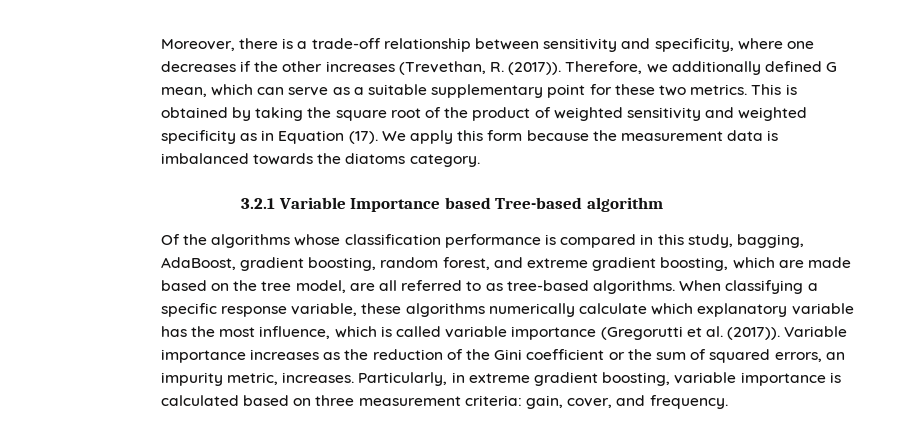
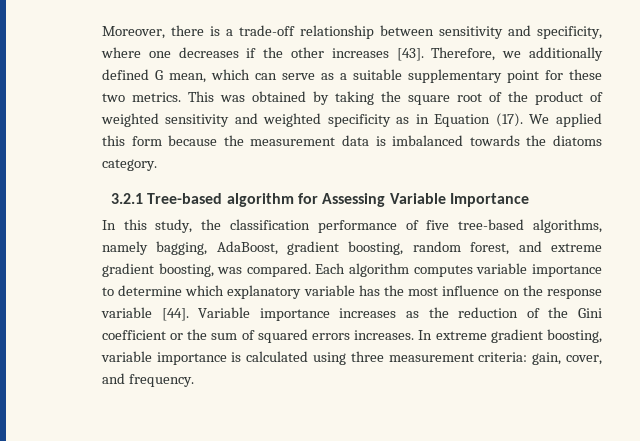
- Moreover, there is a trade-off relationship between sensitivity and specificity, where one decreases if the other increases (Trevethan, R. (2017)).
+ Moreover, there is a trade-off relationship between sensitivity and specificity, where one decreases if the other increases [43].
- This is obtained by taking the square root of the product of weighted sensitivity and weighted specificity as in Equation (17).
+ This was obtained by taking the square root of the product of weighted sensitivity and weighted specificity as in Equation (17).
- We apply this form because the measurement data is imbalanced towards the diatoms category.
+ We applied this form because the measurement data is imbalanced towards the diatoms category.
- 3.2.1 Variable Importance based Tree-based algorithm
- Of the algorithms whose classification performance is compared in this study, bagging, AdaBoost, gradient boosting, random forest, and extreme gradient boosting, which are made based on the tree model, are all referred to as tree-based algorithms. When classifying a specific response variable, these algorithms numerically calculate which explanatory variable has the most influence, which is called variable importance (Gregorutti et al. (2017)).
+ 3.2.1 Tree-based algorithm for Assessing Variable Importance
+ In this study, the classification performance of five tree-based algorithms, namely bagging, AdaBoost, gradient boosting, random forest, and extreme gradient boosting, was compared. Each algorithm computes variable importance to determine which explanatory variable has the most influence on the response variable [44].
- Variable importance increases as the reduction of the Gini coefficient or the sum of squared errors, an impurity metric, increases. Particularly, in extreme gradient boosting, variable importance is calculated based on three measurement criteria: gain, cover, and frequency.
+ Variable importance increases as the reduction of the Gini coefficient or the sum of squared errors increases. In extreme gradient boosting, variable importance is calculated using three measurement criteria: gain, cover, and frequency.

